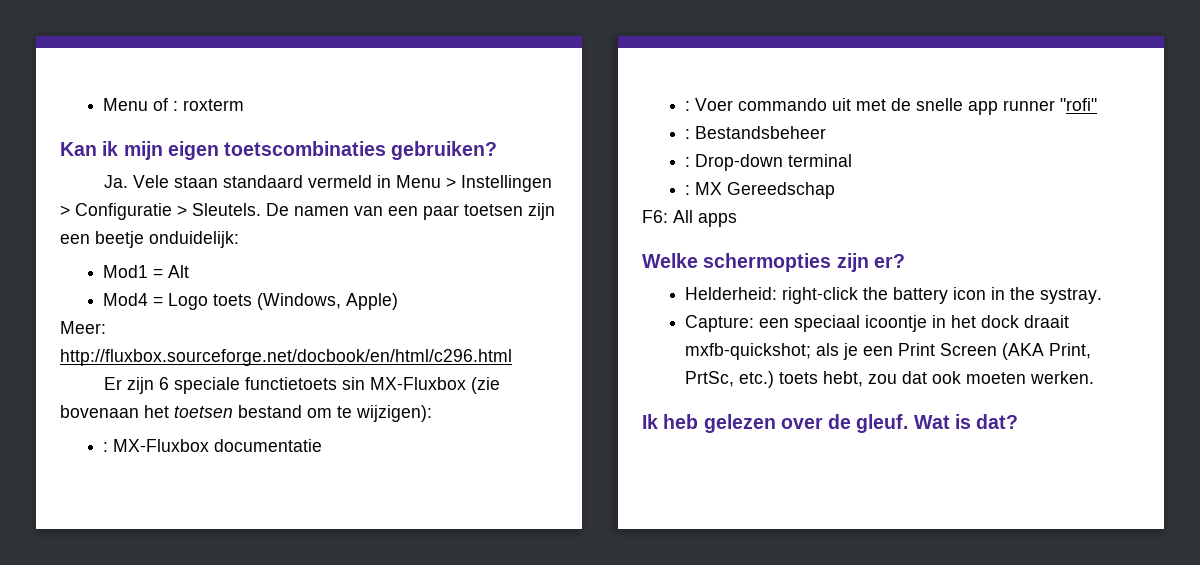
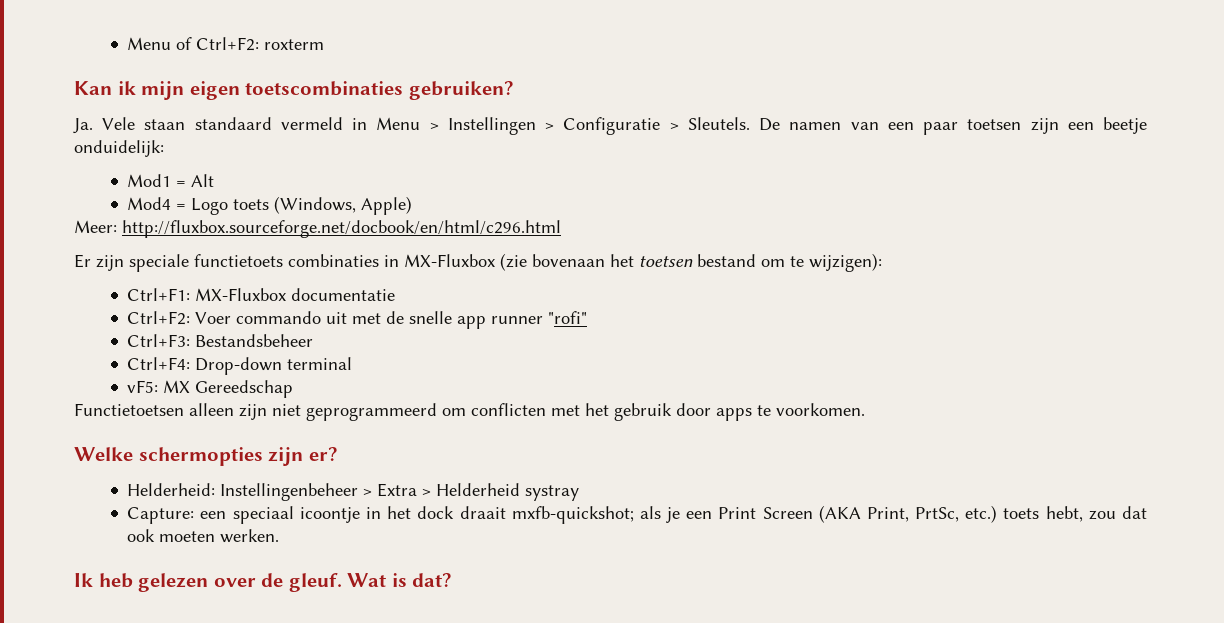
- Menu of : roxterm
+ Menu of Ctrl+F2: roxterm
- Er zijn 6 speciale functietoets sin MX-Fluxbox (zie bovenaan het toetsen bestand om te wijzigen):
+ Er zijn speciale functietoets combinaties in MX-Fluxbox (zie bovenaan het toetsen bestand om te wijzigen):
- : MX-Fluxbox documentatie
+ Ctrl+F1: MX-Fluxbox documentatie
- : Voer commando uit met de snelle app runner "rofi"
+ Ctrl+F2: Voer commando uit met de snelle app runner "rofi"
- : Bestandsbeheer
+ Ctrl+F3: Bestandsbeheer
- : Drop-down terminal
+ Ctrl+F4: Drop-down terminal
- : MX Gereedschap
+ vF5: MX Gereedschap
- F6: All apps
+ Functietoetsen alleen zijn niet geprogrammeerd om conflicten met het gebruik door apps te voorkomen.
- Helderheid: right-click the battery icon in the systray.
+ Helderheid: Instellingenbeheer > Extra > Helderheid systray

